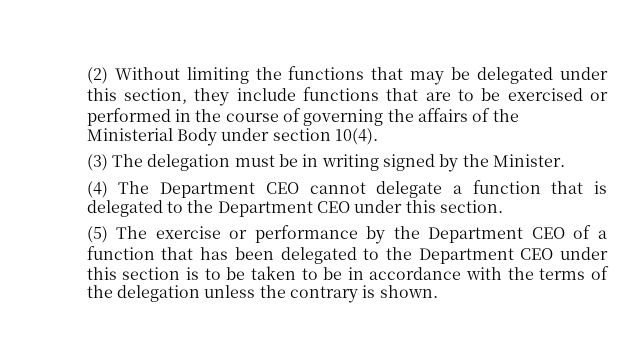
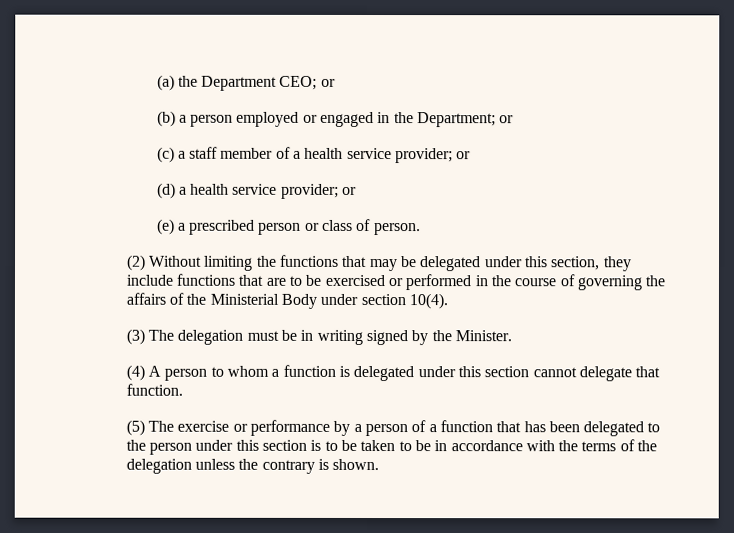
+ (a) the Department CEO; or
+ (b) a person employed or engaged in the Department; or
+ (c) a staff member of a health service provider; or
+ (d) a health service provider; or
+ (e) a prescribed person or class of person.
- (4) The Department CEO cannot delegate a function that is delegated to the Department CEO under this section.
+ (4) A person to whom a function is delegated under this section cannot delegate that function.
- (5) The exercise or performance by the Department CEO of a function that has been delegated to the Department CEO under this section is to be taken to be in accordance with the terms of the delegation unless the contrary is shown.
+ (5) The exercise or performance by a person of a function that has been delegated to the person under this section is to be taken to be in accordance with the terms of the delegation unless the contrary is shown.

